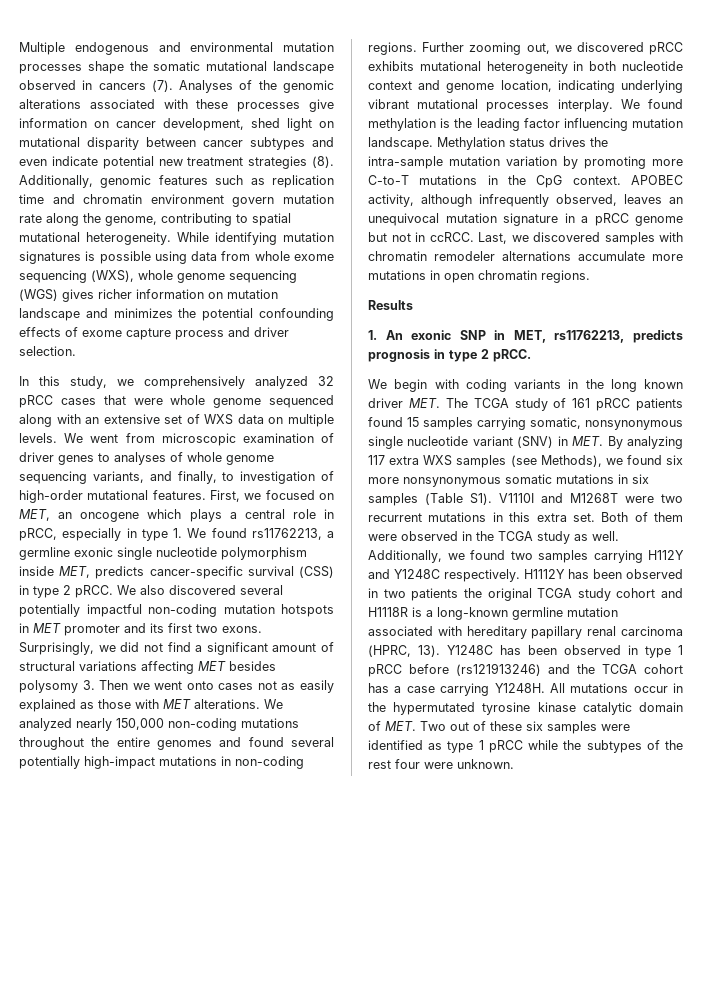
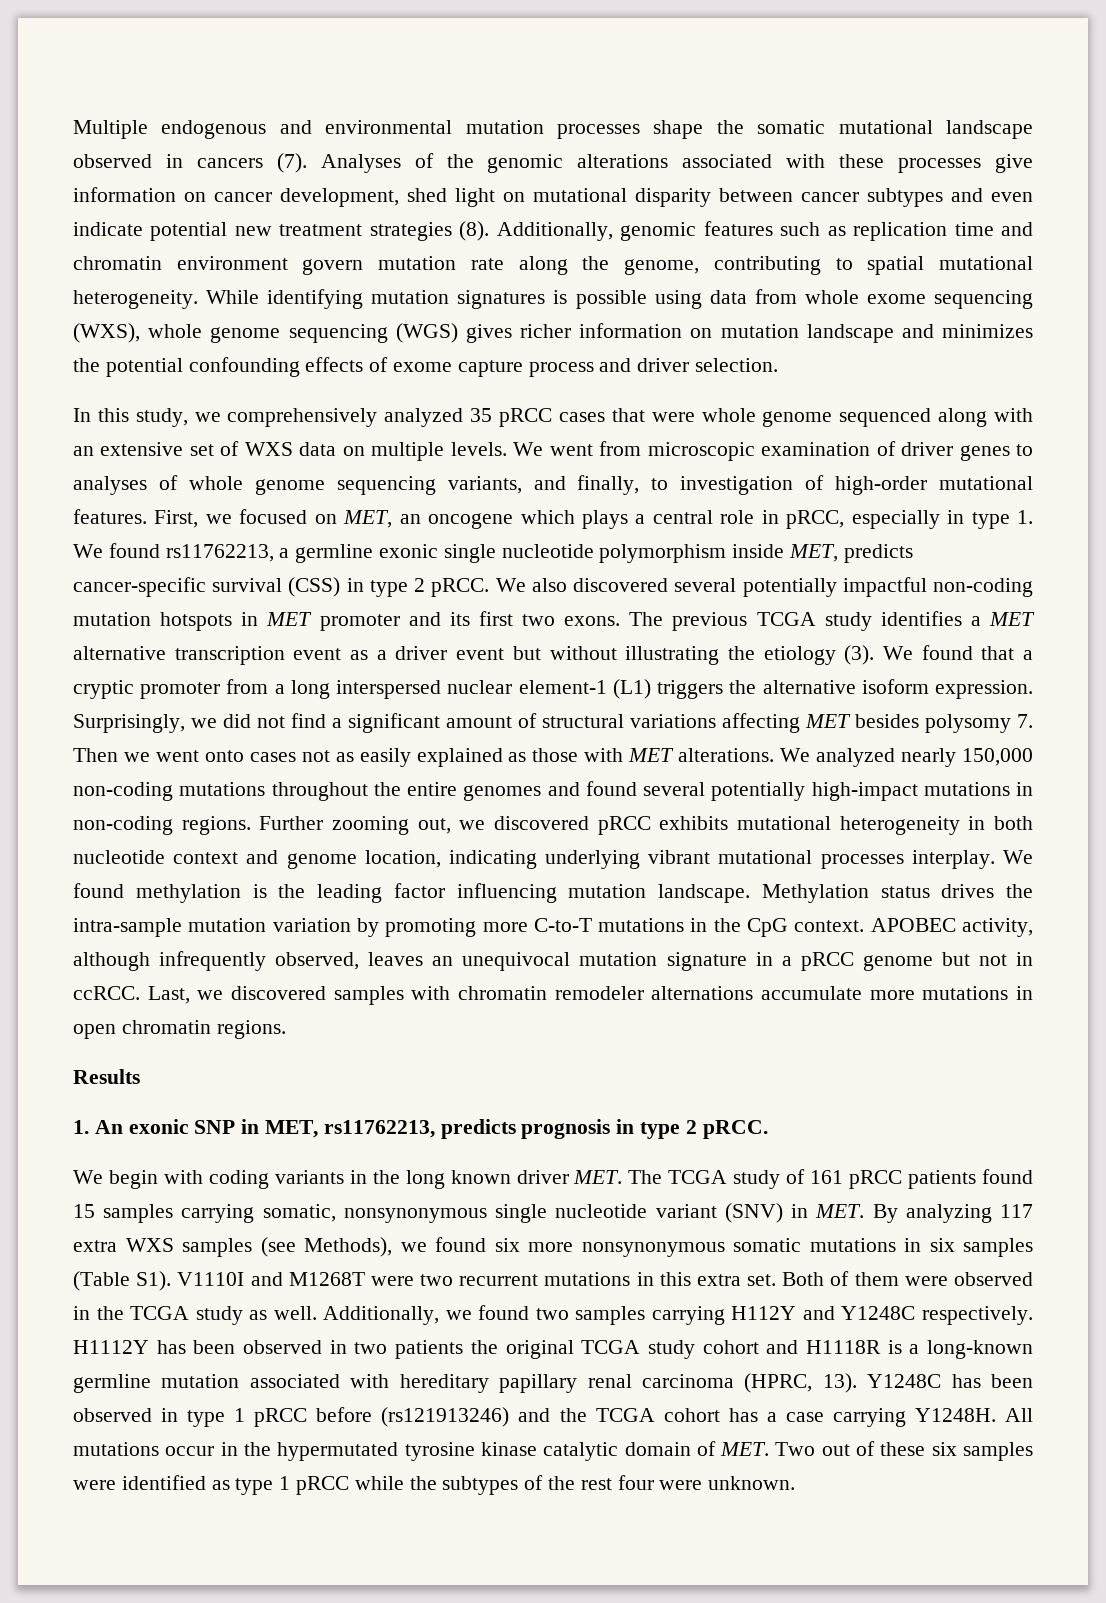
- In this study, we comprehensively analyzed 32 pRCC cases that were whole genome sequenced along with an extensive set of WXS data on multiple levels.
+ In this study, we comprehensively analyzed 35 pRCC cases that were whole genome sequenced along with an extensive set of WXS data on multiple levels.
+ The previous TCGA study identifies a MET alternative transcription event as a driver event but without illustrating the etiology (3). We found that a cryptic promoter from a long interspersed nuclear element-1 (L1) triggers the alternative isoform expression.
- Surprisingly, we did not find a significant amount of structural variations affecting MET besides polysomy 3. Then we went onto cases not as easily explained as those with MET alterations.
+ Surprisingly, we did not find a significant amount of structural variations affecting MET besides polysomy 7. Then we went onto cases not as easily explained as those with MET alterations.

